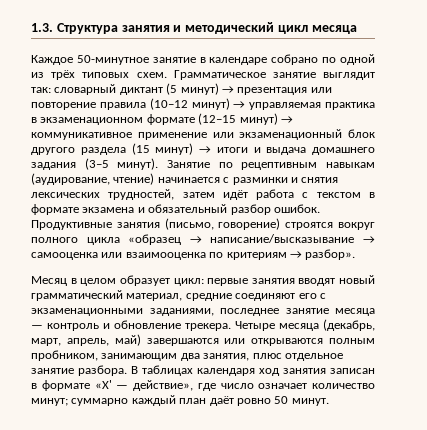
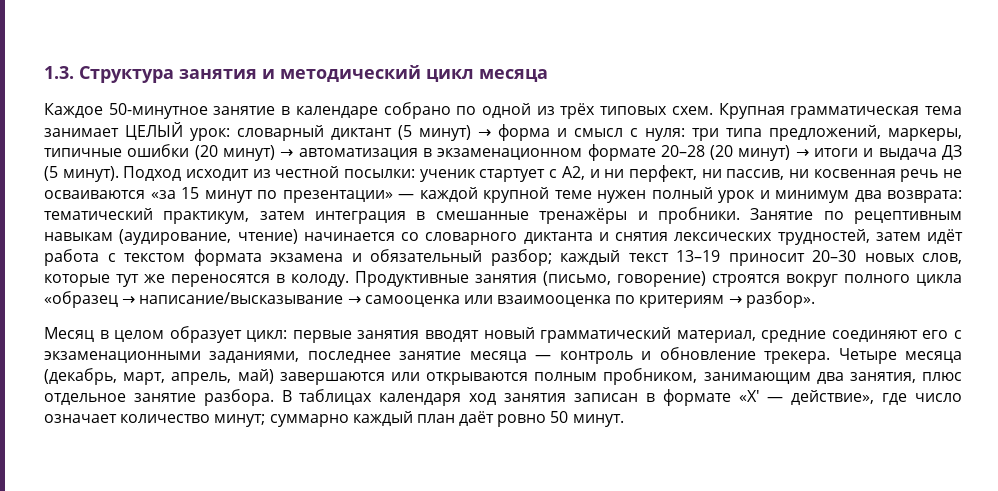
- Грамматическое занятие выглядит так: словарный диктант (5 минут) → презентация или повторение правила (10–12 минут) → управляемая практика в экзаменационном формате (12–15 минут) → коммуникативное применение или экзаменационный блок другого раздела (15 минут) → итоги и выдача домашнего задания (3–5 минут).
+ Крупная грамматическая тема занимает ЦЕЛЫЙ урок: словарный диктант (5 минут) → форма и смысл с нуля: три типа предложений, маркеры, типичные ошибки (20 минут) → автоматизация в экзаменационном формате 20–28 (20 минут) → итоги и выдача ДЗ (5 минут). Подход исходит из честной посылки: ученик стартует с A2, и ни перфект, ни пассив, ни косвенная речь не осваиваются «за 15 минут по презентации» — каждой крупной теме нужен полный урок и минимум два возврата: тематический практикум, затем интеграция в смешанные тренажёры и пробники.
- Занятие по рецептивным навыкам (аудирование, чтение) начинается с разминки и снятия лексических трудностей, затем идёт работа с текстом в формате экзамена и обязательный разбор ошибок.
+ Занятие по рецептивным навыкам (аудирование, чтение) начинается со словарного диктанта и снятия лексических трудностей, затем идёт работа с текстом формата экзамена и обязательный разбор; каждый текст 13–19 приносит 20–30 новых слов, которые тут же переносятся в колоду.

